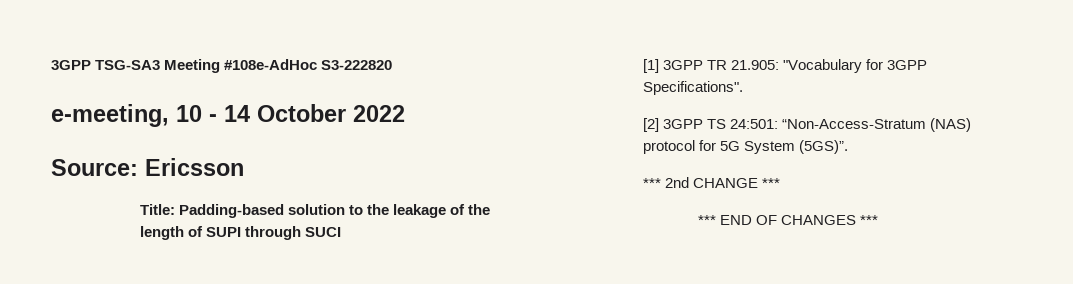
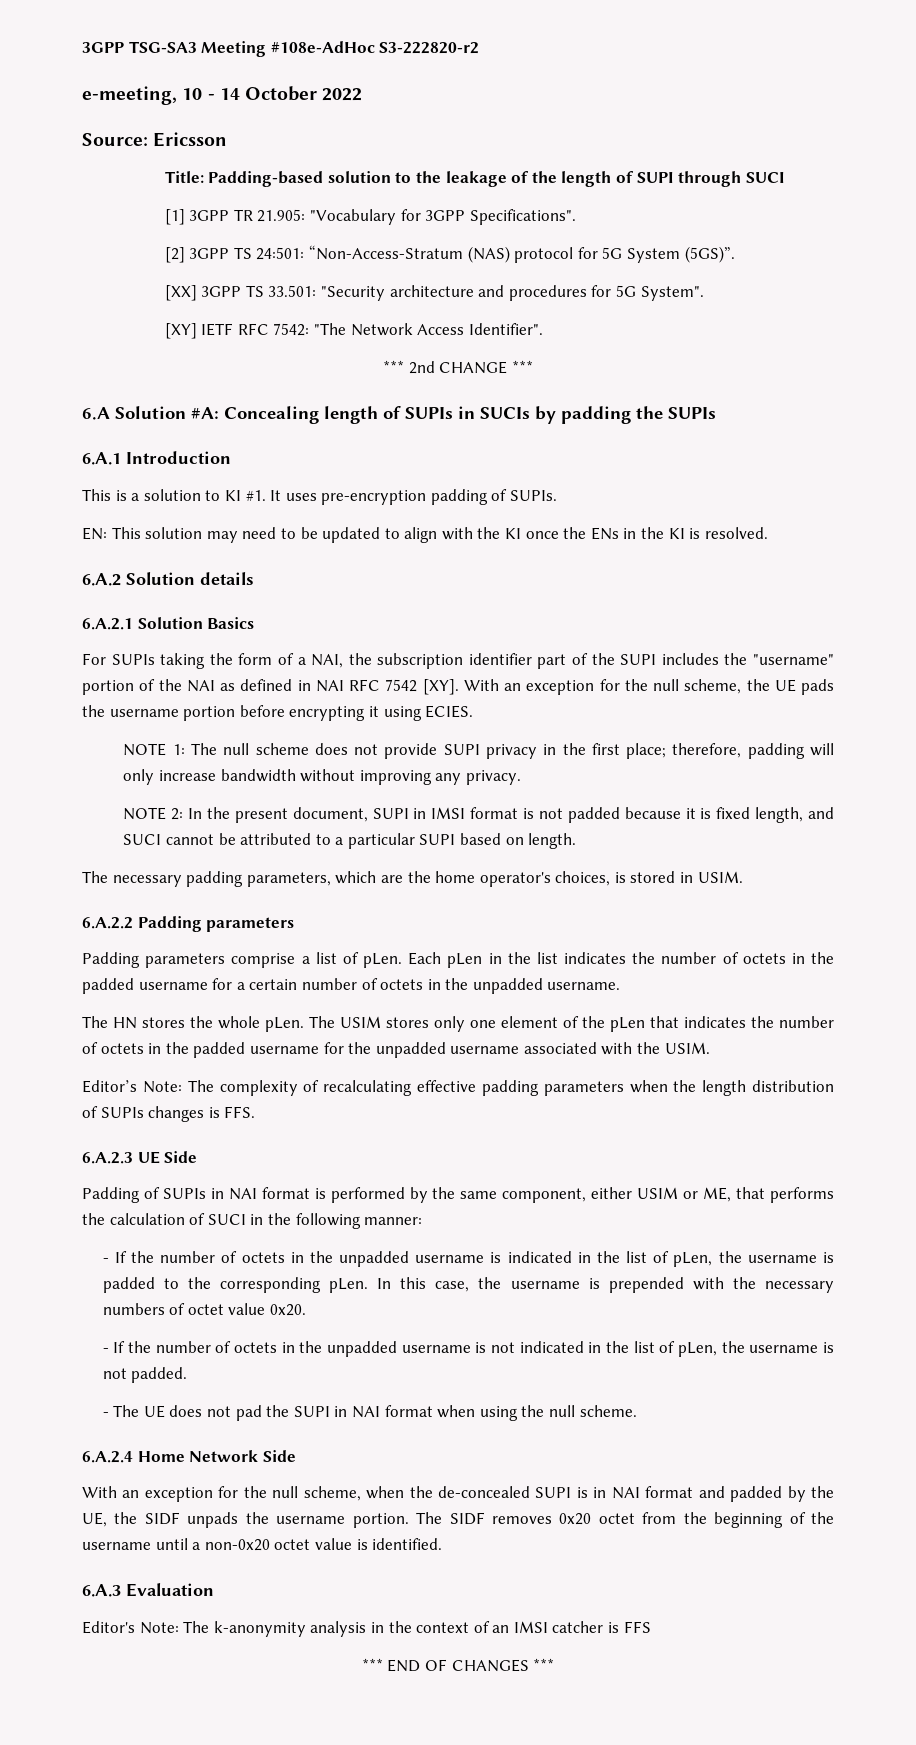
- 3GPP TSG-SA3 Meeting #108e-AdHoc S3-222820
+ 3GPP TSG-SA3 Meeting #108e-AdHoc S3-222820-r2
+ [XX] 3GPP TS 33.501: "Security architecture and procedures for 5G System".
+ [XY] IETF RFC 7542: "The Network Access Identifier".
  *** 2nd CHANGE ***
+ 6.A Solution #A: Concealing length of SUPIs in SUCIs by padding the SUPIs
+ 6.A.1 Introduction
+ This is a solution to KI #1. It uses pre-encryption padding of SUPIs.
+ EN: This solution may need to be updated to align with the KI once the ENs in the KI is resolved.
+ 6.A.2 Solution details
+ 6.A.2.1 Solution Basics
+ For SUPIs taking the form of a NAI, the subscription identifier part of the SUPI includes the "username" portion of the NAI as defined in NAI RFC 7542 [XY]. With an exception for the null scheme, the UE pads the username portion before encrypting it using ECIES.
+ NOTE 1: The null scheme does not provide SUPI privacy in the first place; therefore, padding will only increase bandwidth without improving any privacy.
+ NOTE 2: In the present document, SUPI in IMSI format is not padded because it is fixed length, and SUCI cannot be attributed to a particular SUPI based on length.
+ The necessary padding parameters, which are the home operator's choices, is stored in USIM.
+ 6.A.2.2 Padding parameters
+ Padding parameters comprise a list of pLen. Each pLen in the list indicates the number of octets in the padded username for a certain number of octets in the unpadded username.
+ The HN stores the whole pLen. The USIM stores only one element of the pLen that indicates the number of octets in the padded username for the unpadded username associated with the USIM.
+ Editor’s Note: The complexity of recalculating effective padding parameters when the length distribution of SUPIs changes is FFS.
+ 6.A.2.3 UE Side
+ Padding of SUPIs in NAI format is performed by the same component, either USIM or ME, that performs the calculation of SUCI in the following manner:
+ - If the number of octets in the unpadded username is indicated in the list of pLen, the username is padded to the corresponding pLen. In this case, the username is prepended with the necessary numbers of octet value 0x20.
+ - If the number of octets in the unpadded username is not indicated in the list of pLen, the username is not padded.
+ - The UE does not pad the SUPI in NAI format when using the null scheme.
+ 6.A.2.4 Home Network Side
+ With an exception for the null scheme, when the de-concealed SUPI is in NAI format and padded by the UE, the SIDF unpads the username portion. The SIDF removes 0x20 octet from the beginning of the username until a non-0x20 octet value is identified.
+ 6.A.3 Evaluation
+ Editor's Note: The k-anonymity analysis in the context of an IMSI catcher is FFS

